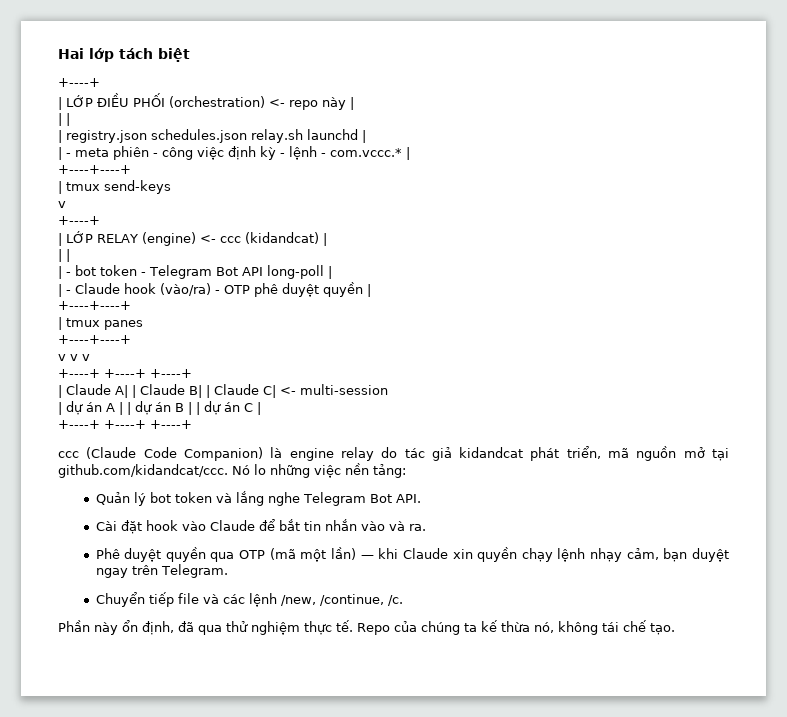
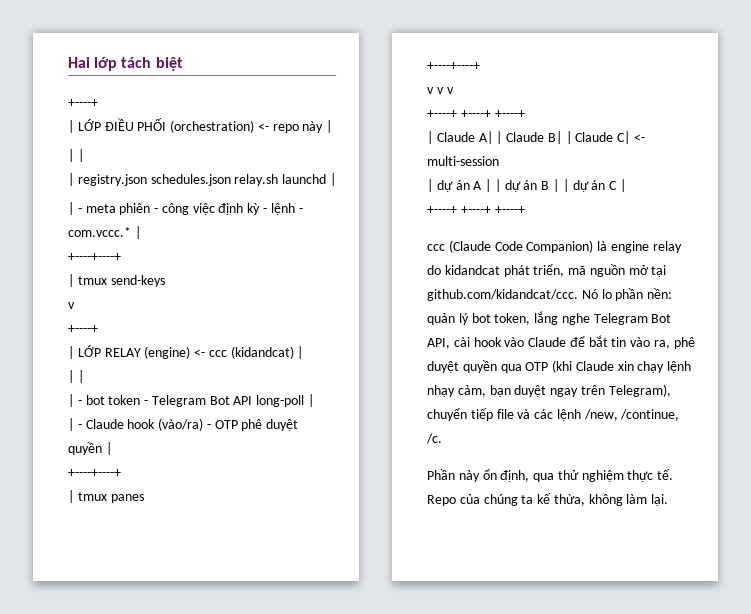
- ccc (Claude Code Companion) là engine relay do tác giả kidandcat phát triển, mã nguồn mở tại github.com/kidandcat/ccc. Nó lo những việc nền tảng:
- Quản lý bot token và lắng nghe Telegram Bot API.
- Cài đặt hook vào Claude để bắt tin nhắn vào và ra.
- Phê duyệt quyền qua OTP (mã một lần) — khi Claude xin quyền chạy lệnh nhạy cảm, bạn duyệt ngay trên Telegram.
- Chuyển tiếp file và các lệnh /new, /continue, /c.
+ ccc (Claude Code Companion) là engine relay do kidandcat phát triển, mã nguồn mở tại github.com/kidandcat/ccc. Nó lo phần nền: quản lý bot token, lắng nghe Telegram Bot API, cài hook vào Claude để bắt tin vào ra, phê duyệt quyền qua OTP (khi Claude xin chạy lệnh nhạy cảm, bạn duyệt ngay trên Telegram), chuyển tiếp file và các lệnh /new, /continue, /c.
- Phần này ổn định, đã qua thử nghiệm thực tế.
+ Phần này ổn định, qua thử nghiệm thực tế.
- Repo của chúng ta kế thừa nó, không tái chế tạo.
+ Repo của chúng ta kế thừa, không làm lại.

